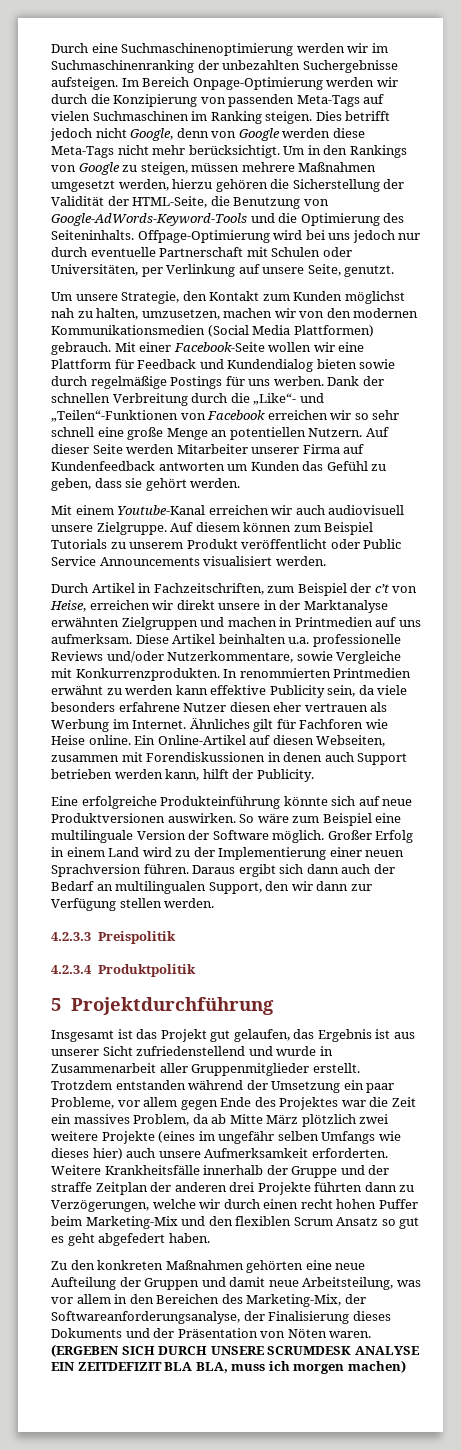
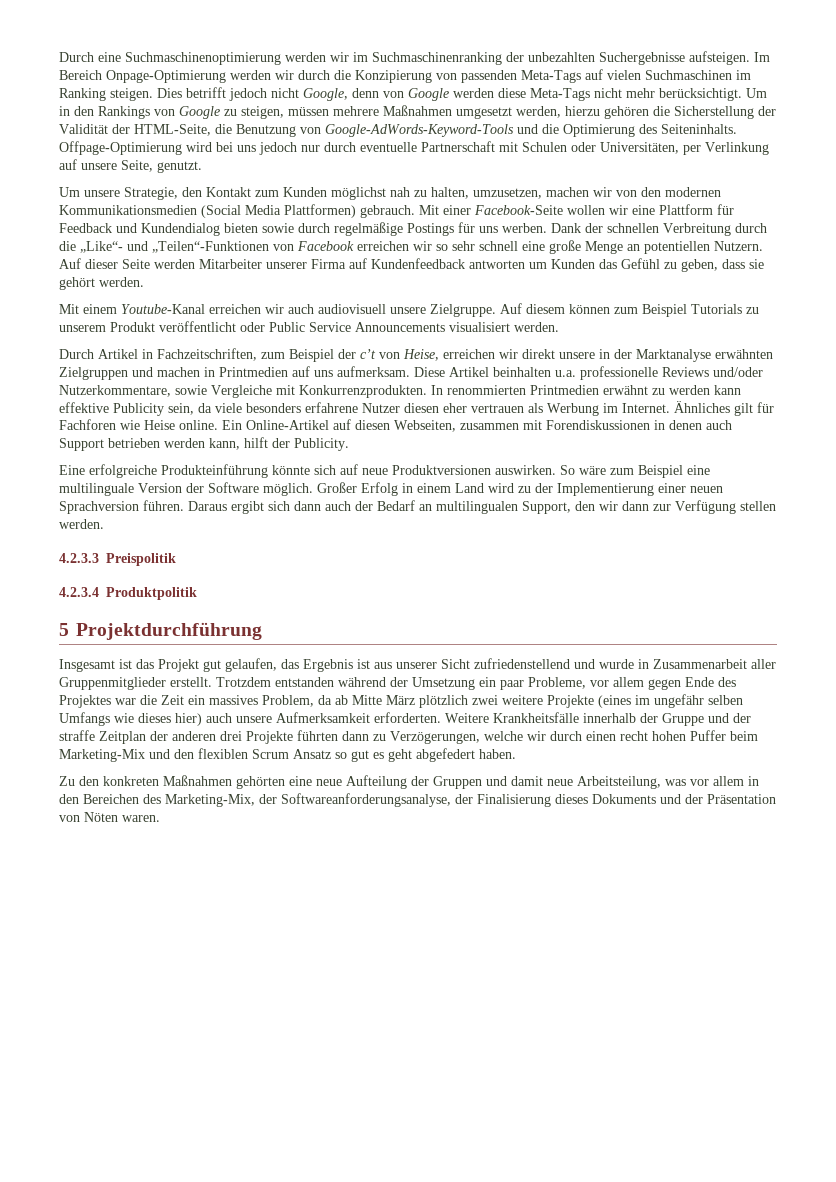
- (ERGEBEN SICH DURCH UNSERE SCRUMDESK ANALYSE EIN ZEITDEFIZIT BLA BLA, muss ich morgen machen)

